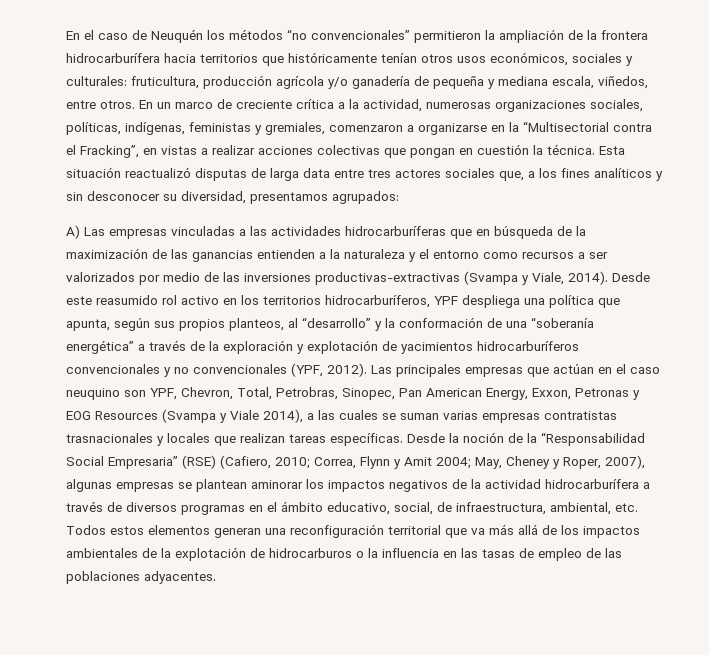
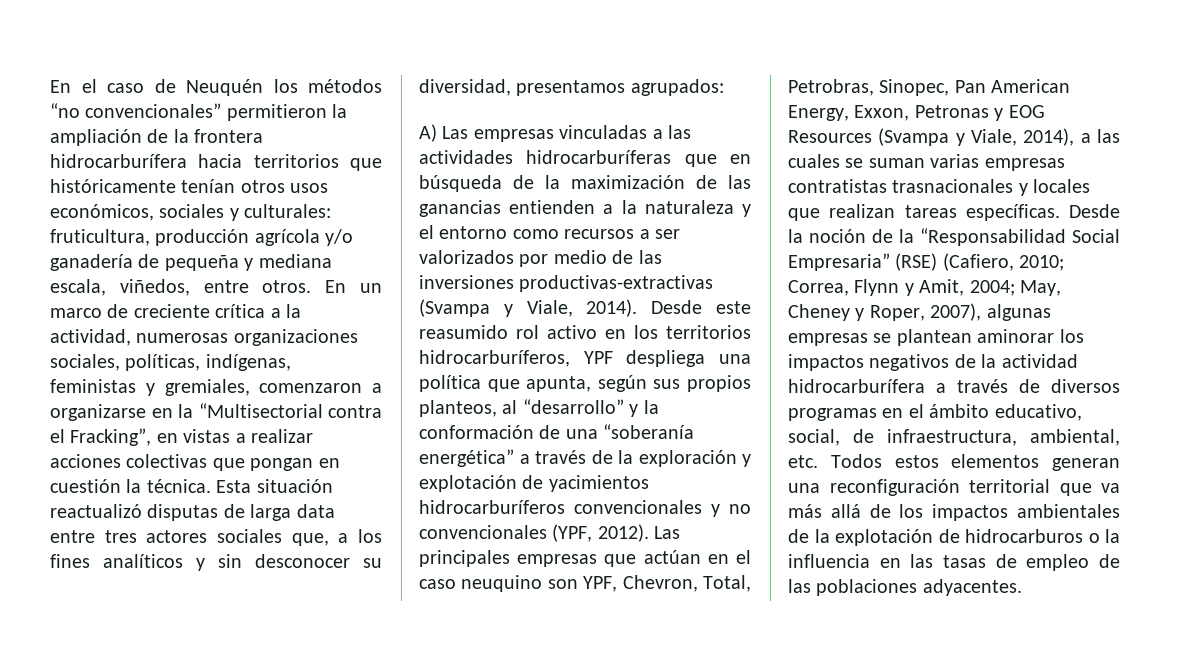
- Las principales empresas que actúan en el caso neuquino son YPF, Chevron, Total, Petrobras, Sinopec, Pan American Energy, Exxon, Petronas y EOG Resources (Svampa y Viale 2014), a las cuales se suman varias empresas contratistas trasnacionales y locales que realizan tareas específicas.
+ Las principales empresas que actúan en el caso neuquino son YPF, Chevron, Total, Petrobras, Sinopec, Pan American Energy, Exxon, Petronas y EOG Resources (Svampa y Viale, 2014), a las cuales se suman varias empresas contratistas trasnacionales y locales que realizan tareas específicas.
- Correa, Flynn y Amit 2004;
+ Correa, Flynn y Amit, 2004;

